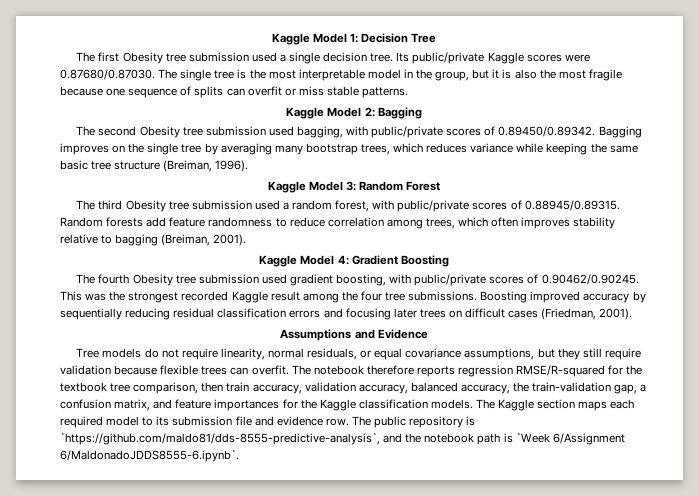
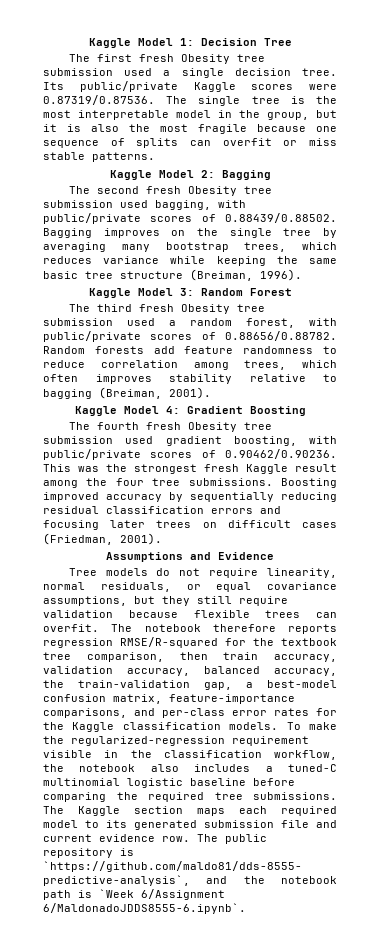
- The first Obesity tree submission used a single decision tree.
+ The first fresh Obesity tree submission used a single decision tree.
- Its public/private Kaggle scores were 0.87680/0.87030. The single tree is the most interpretable model in the group, but it is also the most fragile because one sequence of splits can overfit or miss stable patterns.
+ Its public/private Kaggle scores were 0.87319/0.87536. The single tree is the most interpretable model in the group, but it is also the most fragile because one sequence of splits can overfit or miss stable patterns.
- The second Obesity tree submission used bagging, with public/private scores of 0.89450/0.89342. Bagging improves on the single tree by averaging many bootstrap trees, which reduces variance while keeping the same basic tree structure (Breiman, 1996).
+ The second fresh Obesity tree submission used bagging, with public/private scores of 0.88439/0.88502. Bagging improves on the single tree by averaging many bootstrap trees, which reduces variance while keeping the same basic tree structure (Breiman, 1996).
- The third Obesity tree submission used a random forest, with public/private scores of 0.88945/0.89315. Random forests add feature randomness to reduce correlation among trees, which often improves stability relative to bagging (Breiman, 2001).
+ The third fresh Obesity tree submission used a random forest, with public/private scores of 0.88656/0.88782. Random forests add feature randomness to reduce correlation among trees, which often improves stability relative to bagging (Breiman, 2001).
- The fourth Obesity tree submission used gradient boosting, with public/private scores of 0.90462/0.90245. This was the strongest recorded Kaggle result among the four tree submissions.
+ The fourth fresh Obesity tree submission used gradient boosting, with public/private scores of 0.90462/0.90236. This was the strongest fresh Kaggle result among the four tree submissions.
- The notebook therefore reports regression RMSE/R-squared for the textbook tree comparison, then train accuracy, validation accuracy, balanced accuracy, the train-validation gap, a confusion matrix, and feature importances for the Kaggle classification models.
+ The notebook therefore reports regression RMSE/R-squared for the textbook tree comparison, then train accuracy, validation accuracy, balanced accuracy, the train-validation gap, a best-model confusion matrix, feature-importance comparisons, and per-class error rates for the Kaggle classification models.
+ To make the regularized-regression requirement visible in the classification workflow, the notebook also includes a tuned-C multinomial logistic baseline before comparing the required tree submissions.
- The Kaggle section maps each required model to its submission file and evidence row.
+ The Kaggle section maps each required model to its generated submission file and current evidence row.

